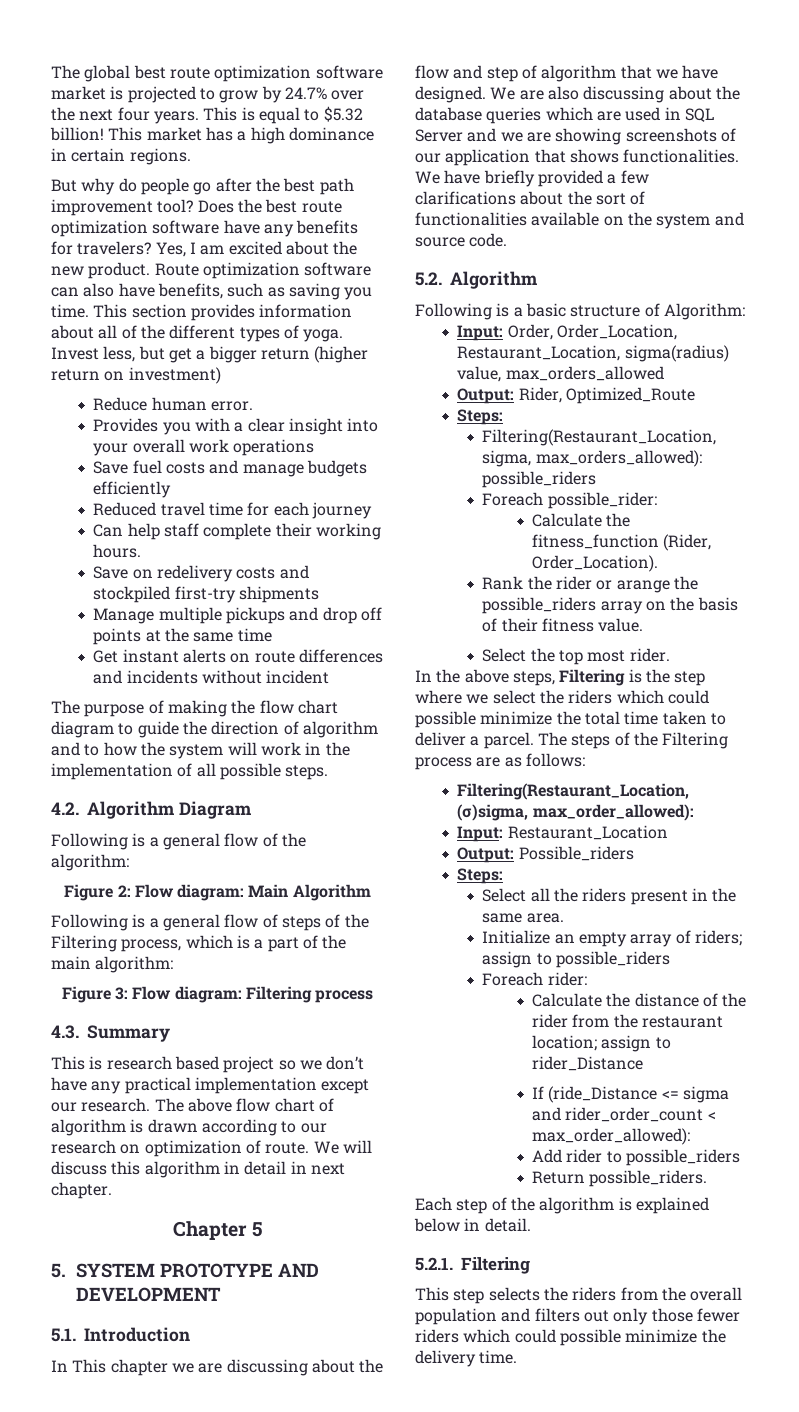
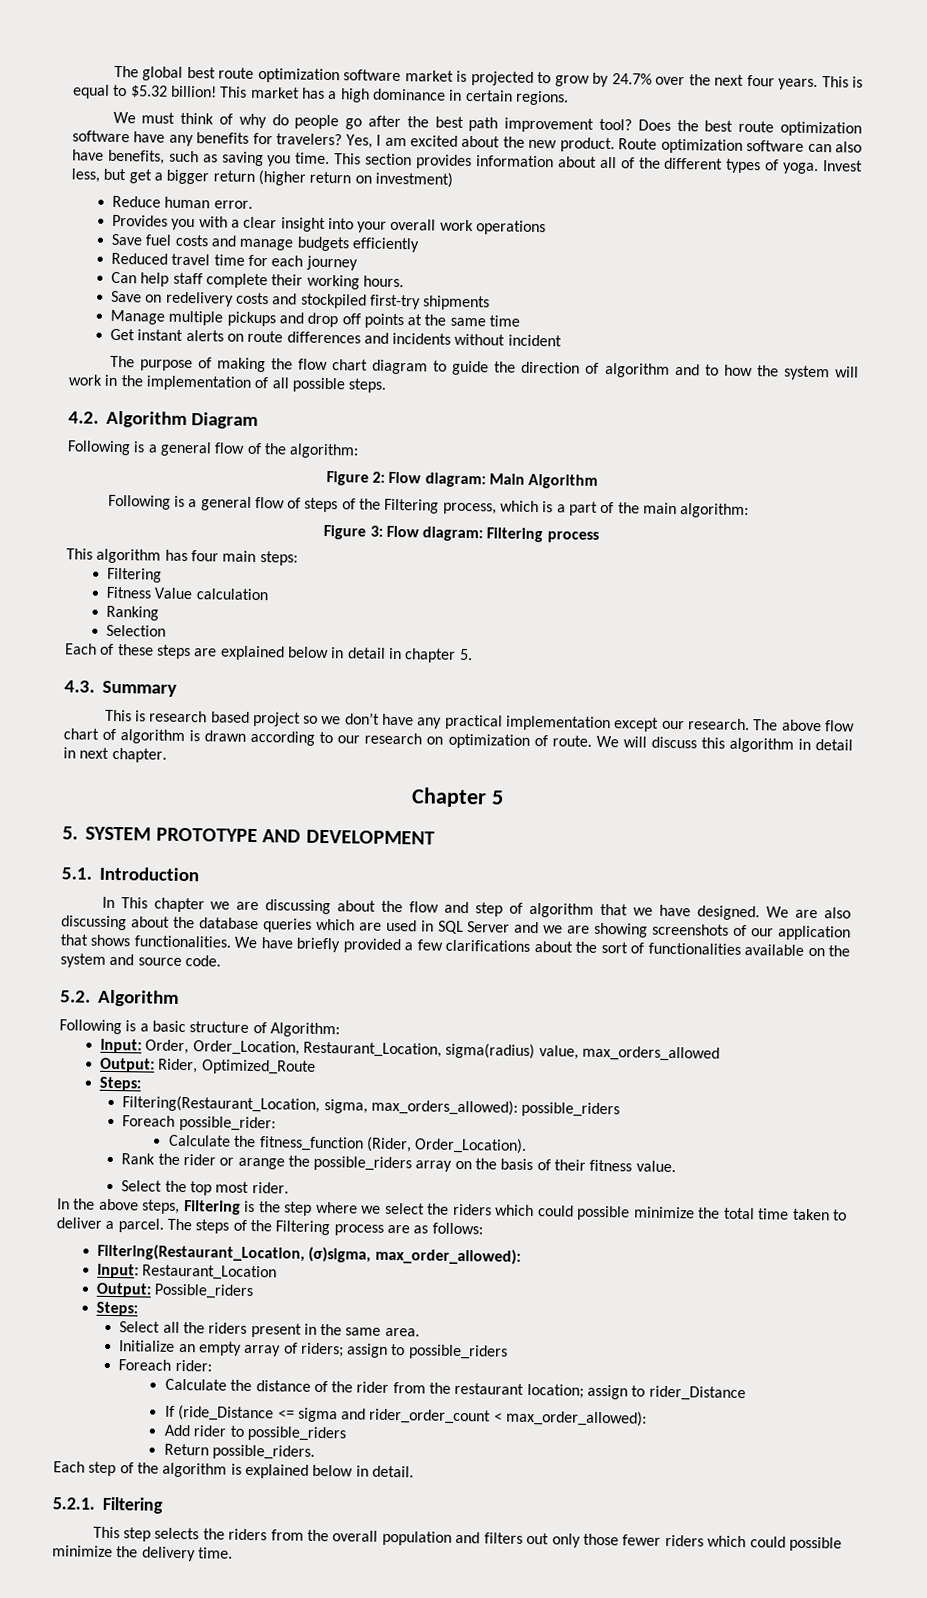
- But why do people go after the best path improvement tool?
+ We must think of why do people go after the best path improvement tool?
+ This algorithm has four main steps:
+ Filtering
+ Fitness Value calculation
+ Ranking
+ Selection
+ Each of these steps are explained below in detail in chapter 5.

